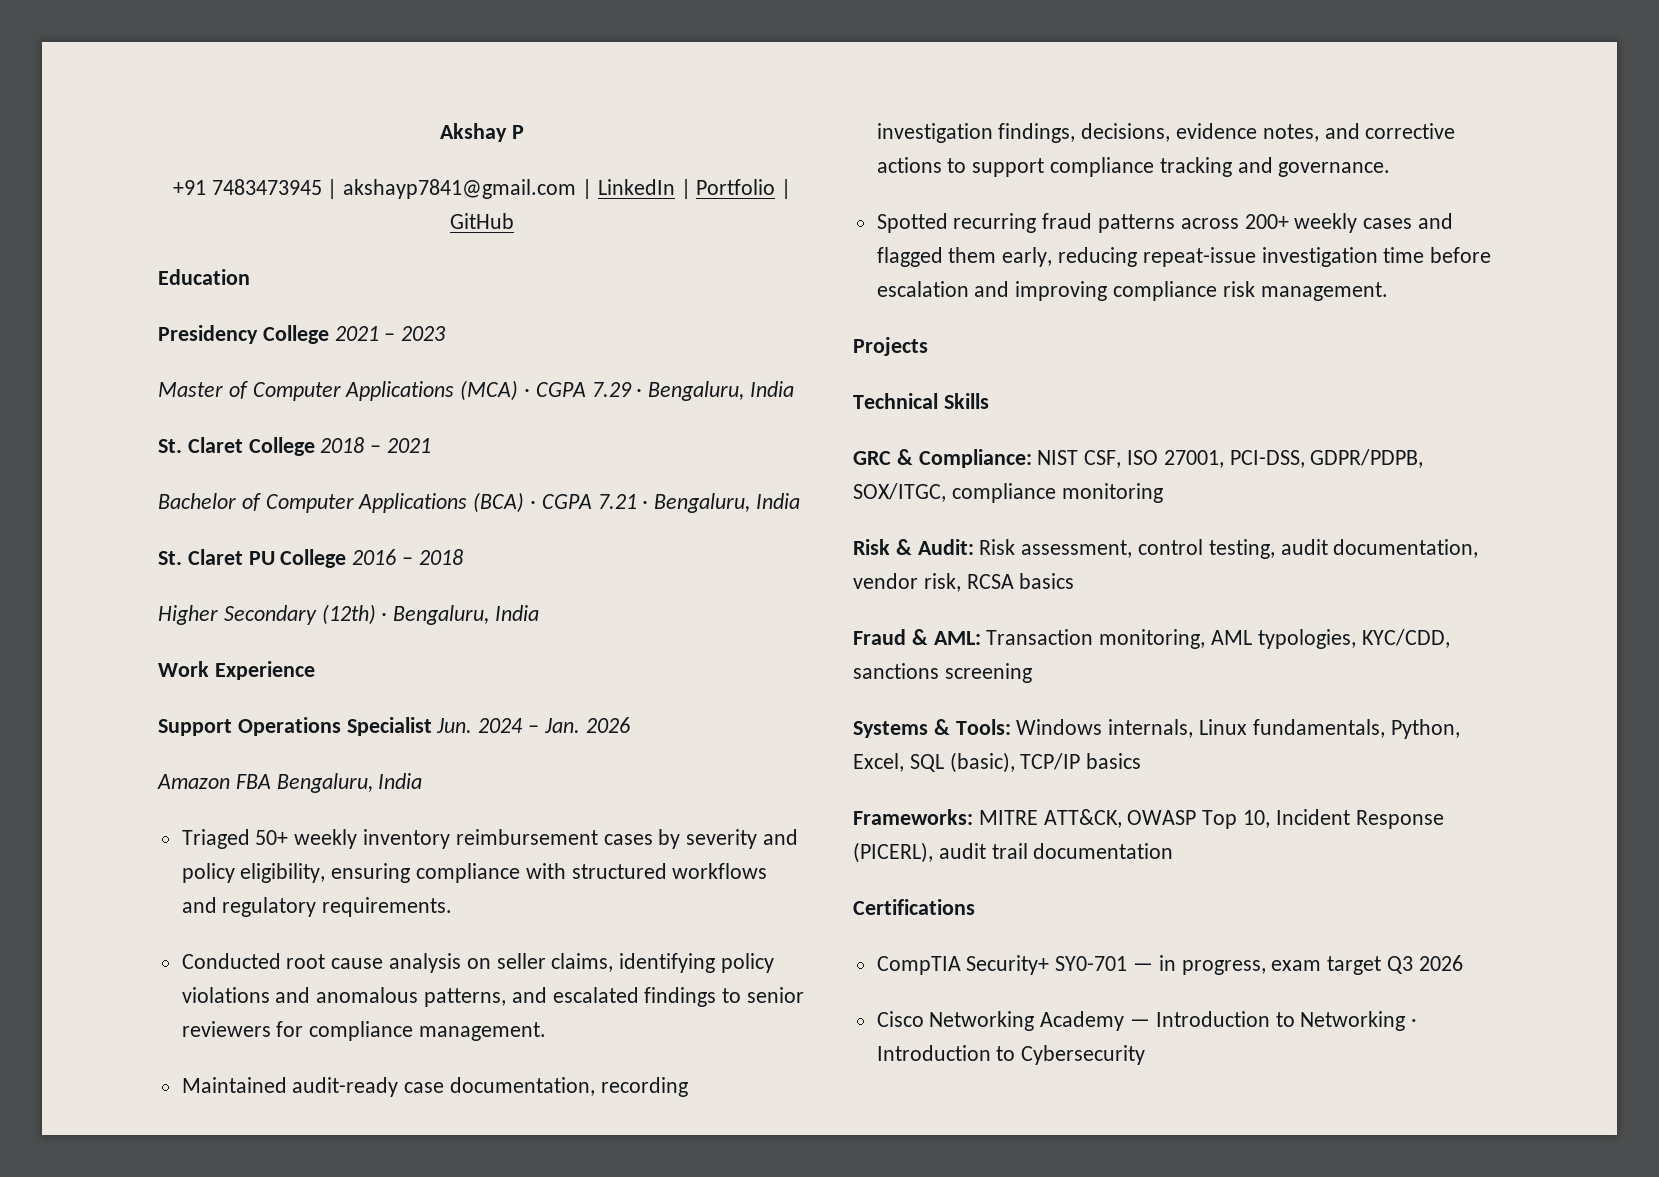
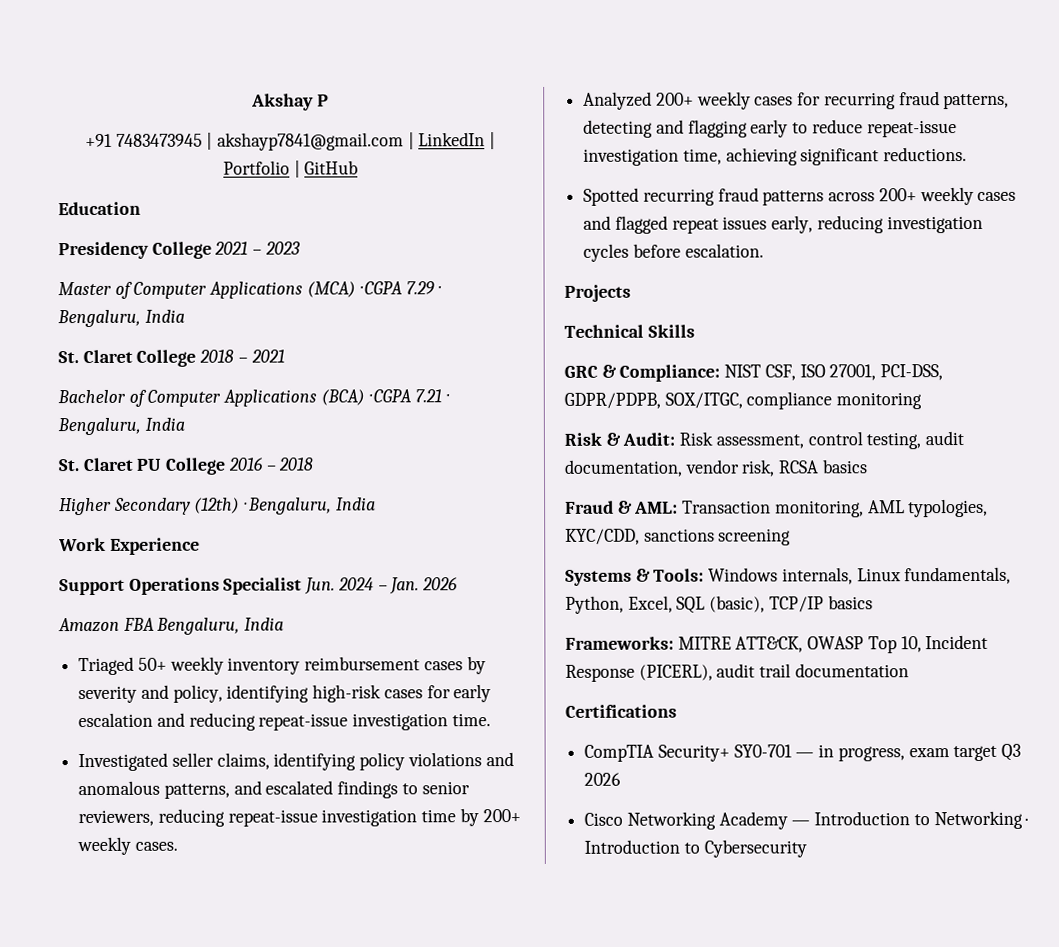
- Triaged 50+ weekly inventory reimbursement cases by severity and policy eligibility, ensuring compliance with structured workflows and regulatory requirements.
- Conducted root cause analysis on seller claims, identifying policy violations and anomalous patterns, and escalated findings to senior reviewers for compliance management.
- Maintained audit-ready case documentation, recording investigation findings, decisions, evidence notes, and corrective actions to support compliance tracking and governance.
+ Triaged 50+ weekly inventory reimbursement cases by severity and policy, identifying high-risk cases for early escalation and reducing repeat-issue investigation time.
+ Investigated seller claims, identifying policy violations and anomalous patterns, and escalated findings to senior reviewers, reducing repeat-issue investigation time by 200+ weekly cases.
+ Analyzed 200+ weekly cases for recurring fraud patterns, detecting and flagging early to reduce repeat-issue investigation time, achieving significant reductions.
- Spotted recurring fraud patterns across 200+ weekly cases and flagged them early, reducing repeat-issue investigation time before escalation and improving compliance risk management.
+ Spotted recurring fraud patterns across 200+ weekly cases and flagged repeat issues early, reducing investigation cycles before escalation.

